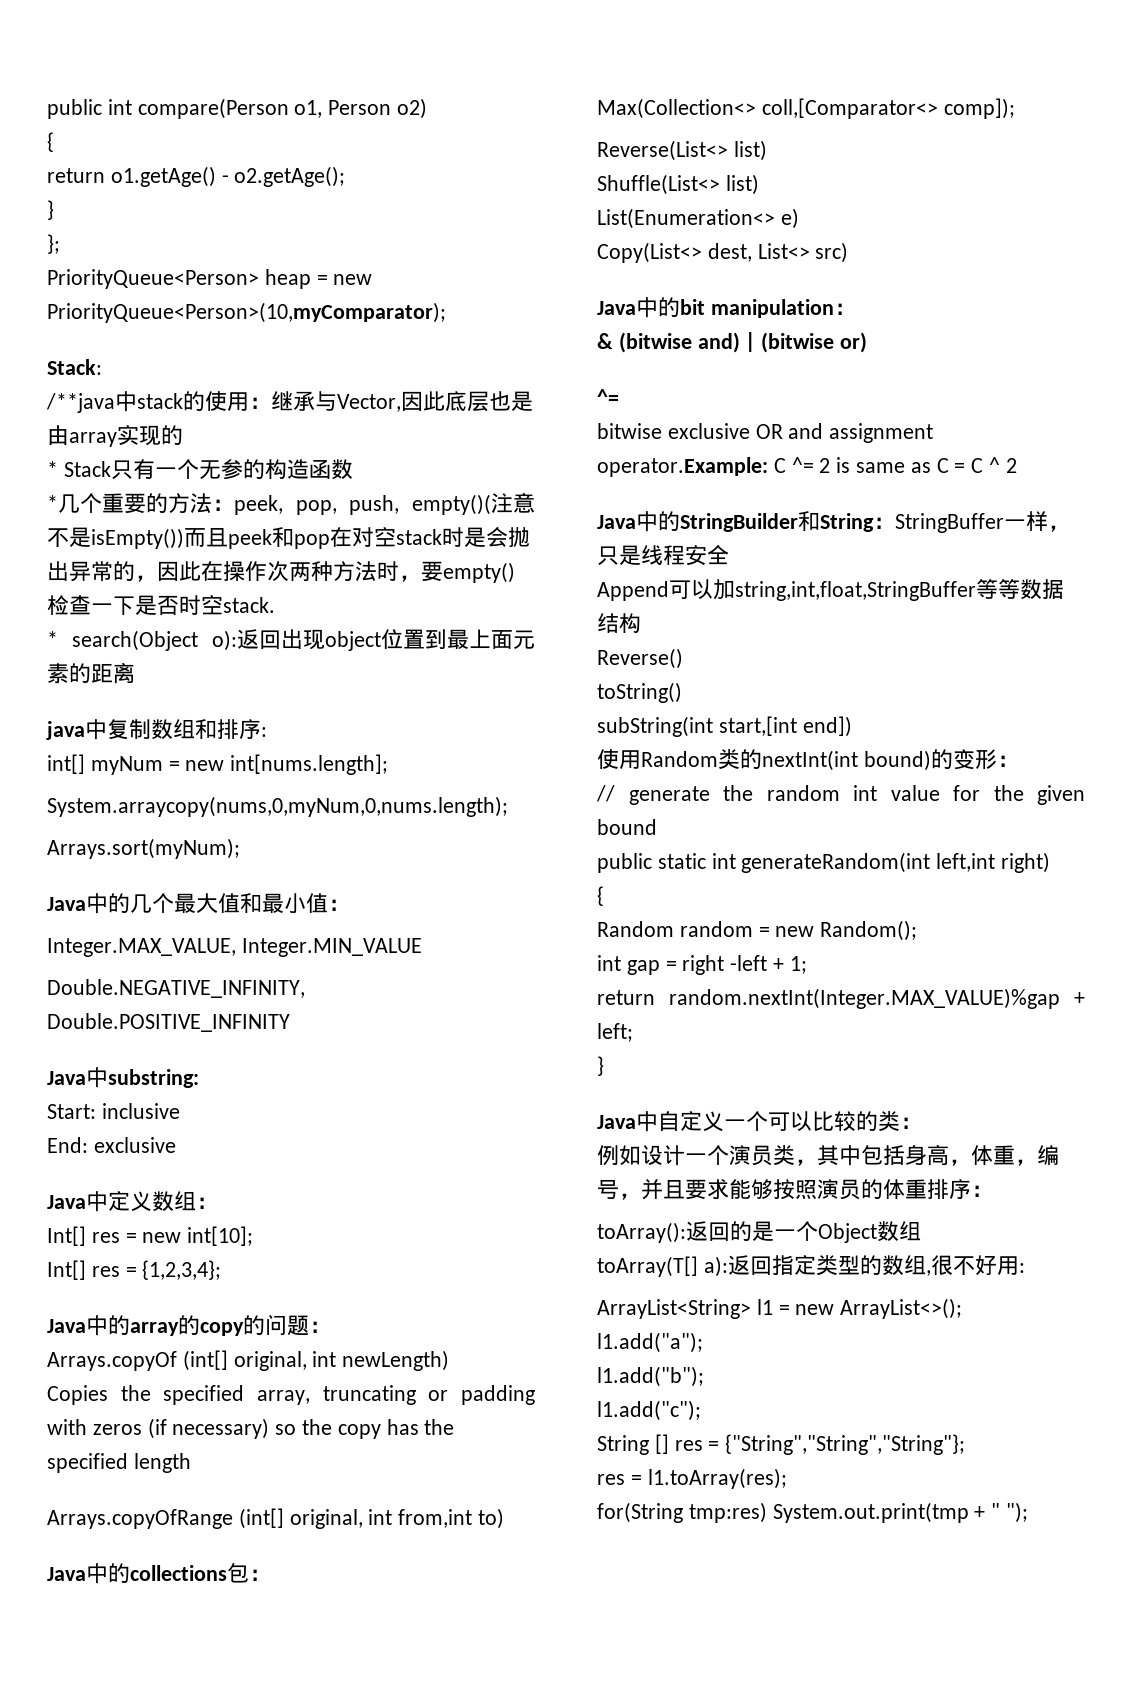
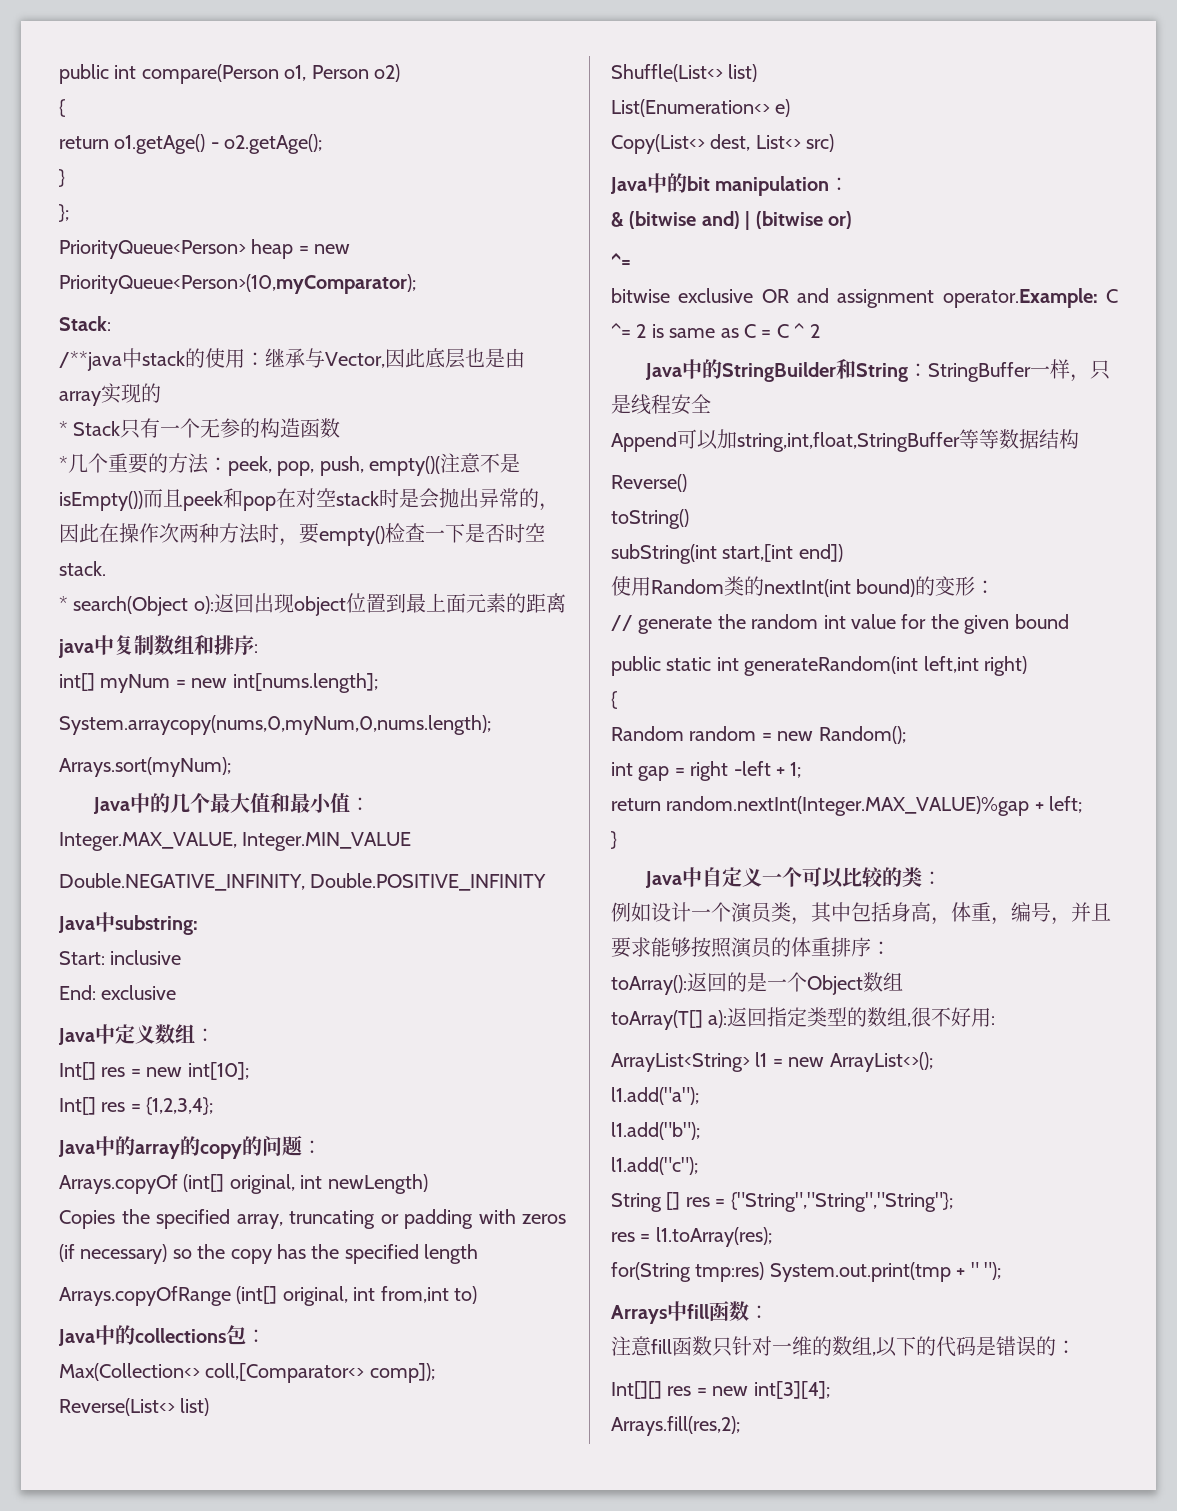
+ Arrays中fill函数：
+ 注意fill函数只针对一维的数组,以下的代码是错误的：
+ Int[][] res = new int[3][4];
+ Arrays.fill(res,2);

